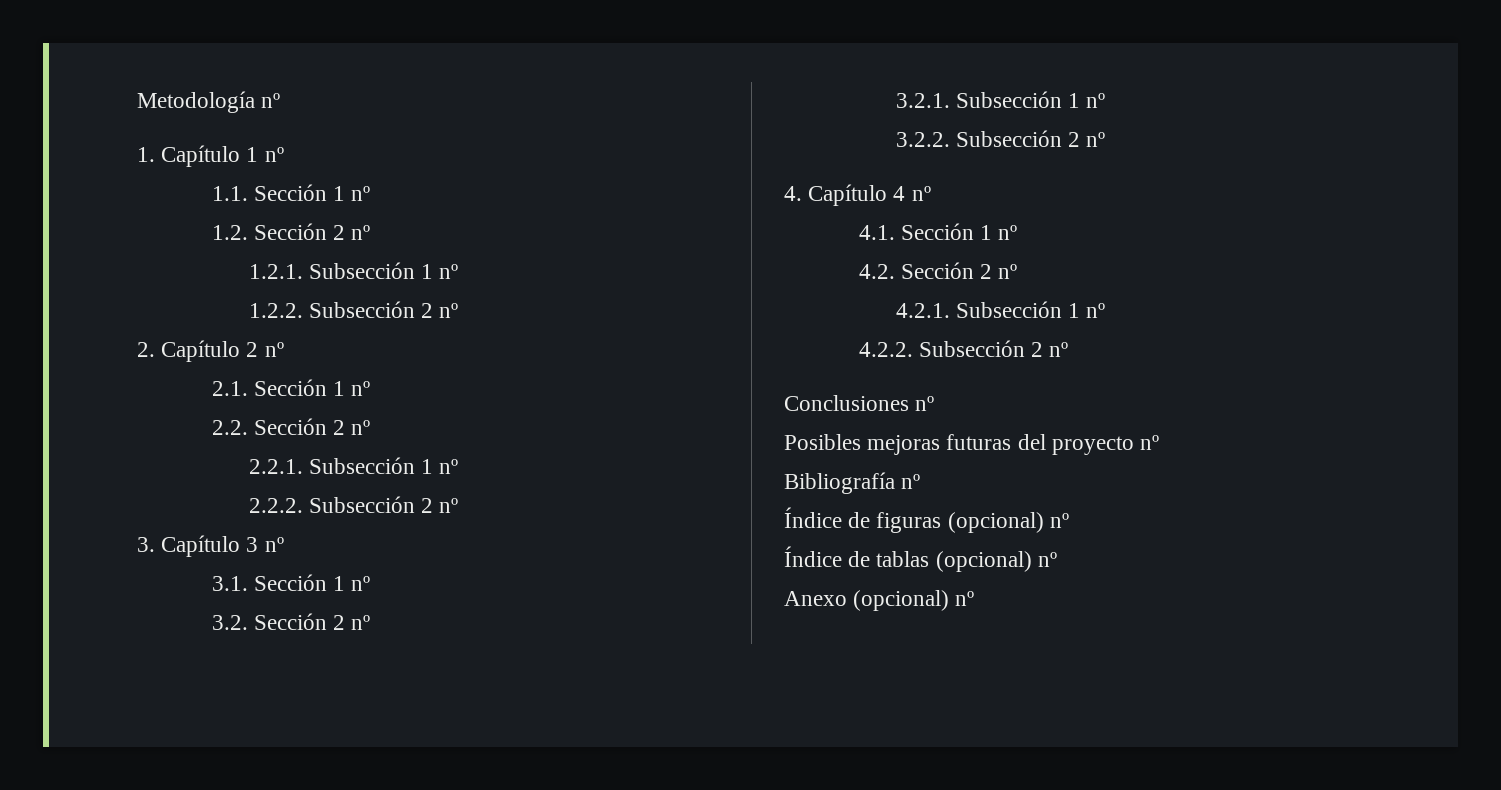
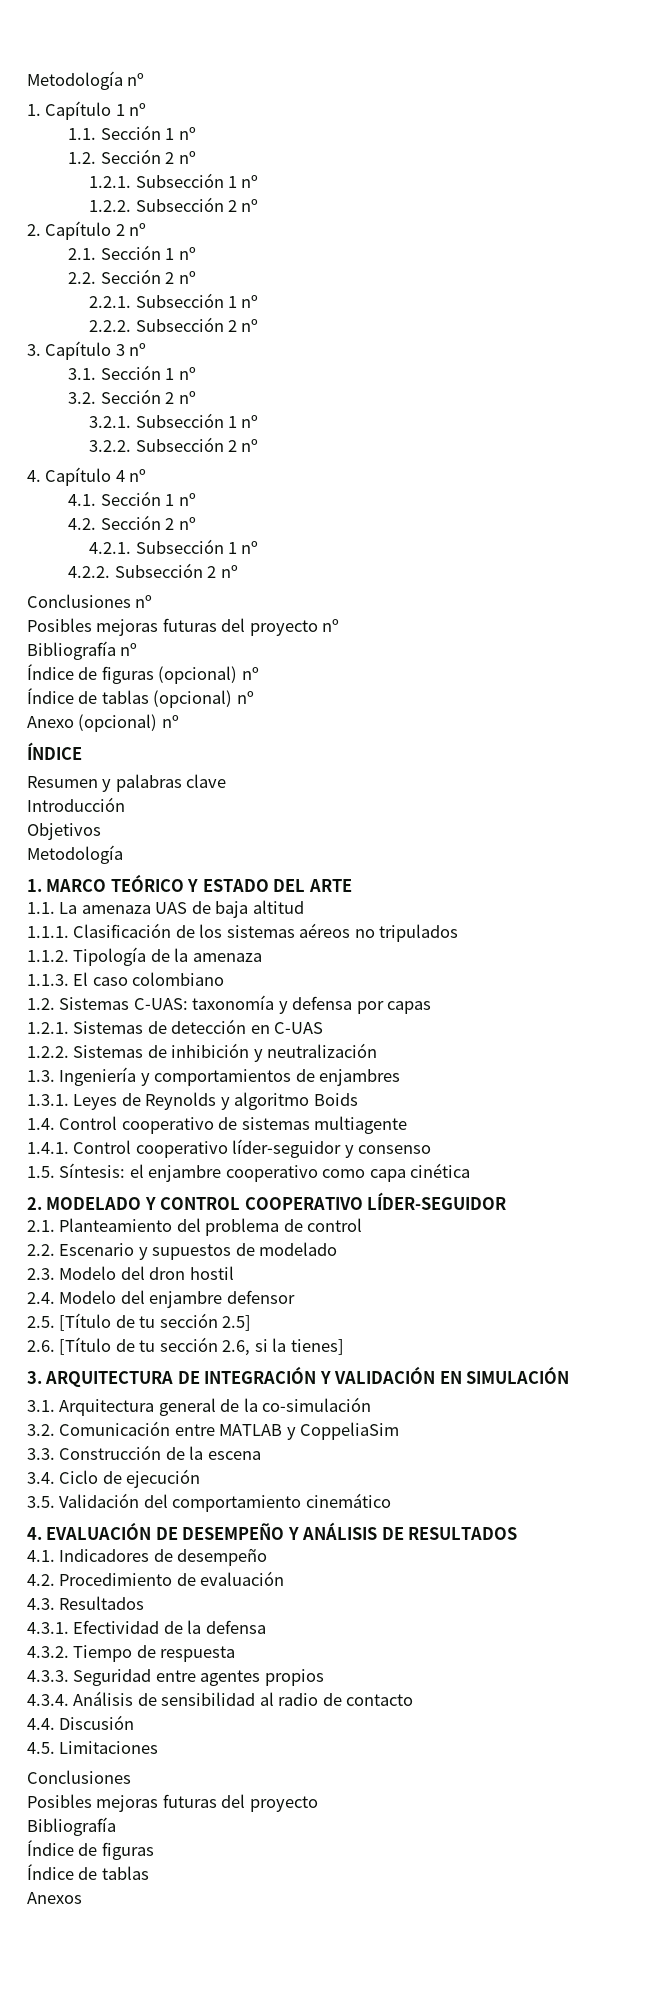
+ ÍNDICE
+ Resumen y palabras clave
+ Introducción
+ Objetivos
+ Metodología
+ 1. MARCO TEÓRICO Y ESTADO DEL ARTE
+ 1.1. La amenaza UAS de baja altitud
+ 1.1.1. Clasificación de los sistemas aéreos no tripulados
+ 1.1.2. Tipología de la amenaza
+ 1.1.3. El caso colombiano
+ 1.2. Sistemas C-UAS: taxonomía y defensa por capas
+ 1.2.1. Sistemas de detección en C-UAS
+ 1.2.2. Sistemas de inhibición y neutralización
+ 1.3. Ingeniería y comportamientos de enjambres
+ 1.3.1. Leyes de Reynolds y algoritmo Boids
+ 1.4. Control cooperativo de sistemas multiagente
+ 1.4.1. Control cooperativo líder-seguidor y consenso
+ 1.5. Síntesis: el enjambre cooperativo como capa cinética
+ 2. MODELADO Y CONTROL COOPERATIVO LÍDER-SEGUIDOR
+ 2.1. Planteamiento del problema de control
+ 2.2. Escenario y supuestos de modelado
+ 2.3. Modelo del dron hostil
+ 2.4. Modelo del enjambre defensor
+ 2.5. [Título de tu sección 2.5]
+ 2.6. [Título de tu sección 2.6, si la tienes]
+ 3. ARQUITECTURA DE INTEGRACIÓN Y VALIDACIÓN EN SIMULACIÓN
+ 3.1. Arquitectura general de la co-simulación
+ 3.2. Comunicación entre MATLAB y CoppeliaSim
+ 3.3. Construcción de la escena
+ 3.4. Ciclo de ejecución
+ 3.5. Validación del comportamiento cinemático
+ 4. EVALUACIÓN DE DESEMPEÑO Y ANÁLISIS DE RESULTADOS
+ 4.1. Indicadores de desempeño
+ 4.2. Procedimiento de evaluación
+ 4.3. Resultados
+ 4.3.1. Efectividad de la defensa
+ 4.3.2. Tiempo de respuesta
+ 4.3.3. Seguridad entre agentes propios
+ 4.3.4. Análisis de sensibilidad al radio de contacto
+ 4.4. Discusión
+ 4.5. Limitaciones
+ Conclusiones
+ Posibles mejoras futuras del proyecto
+ Bibliografía
+ Índice de figuras
+ Índice de tablas
+ Anexos

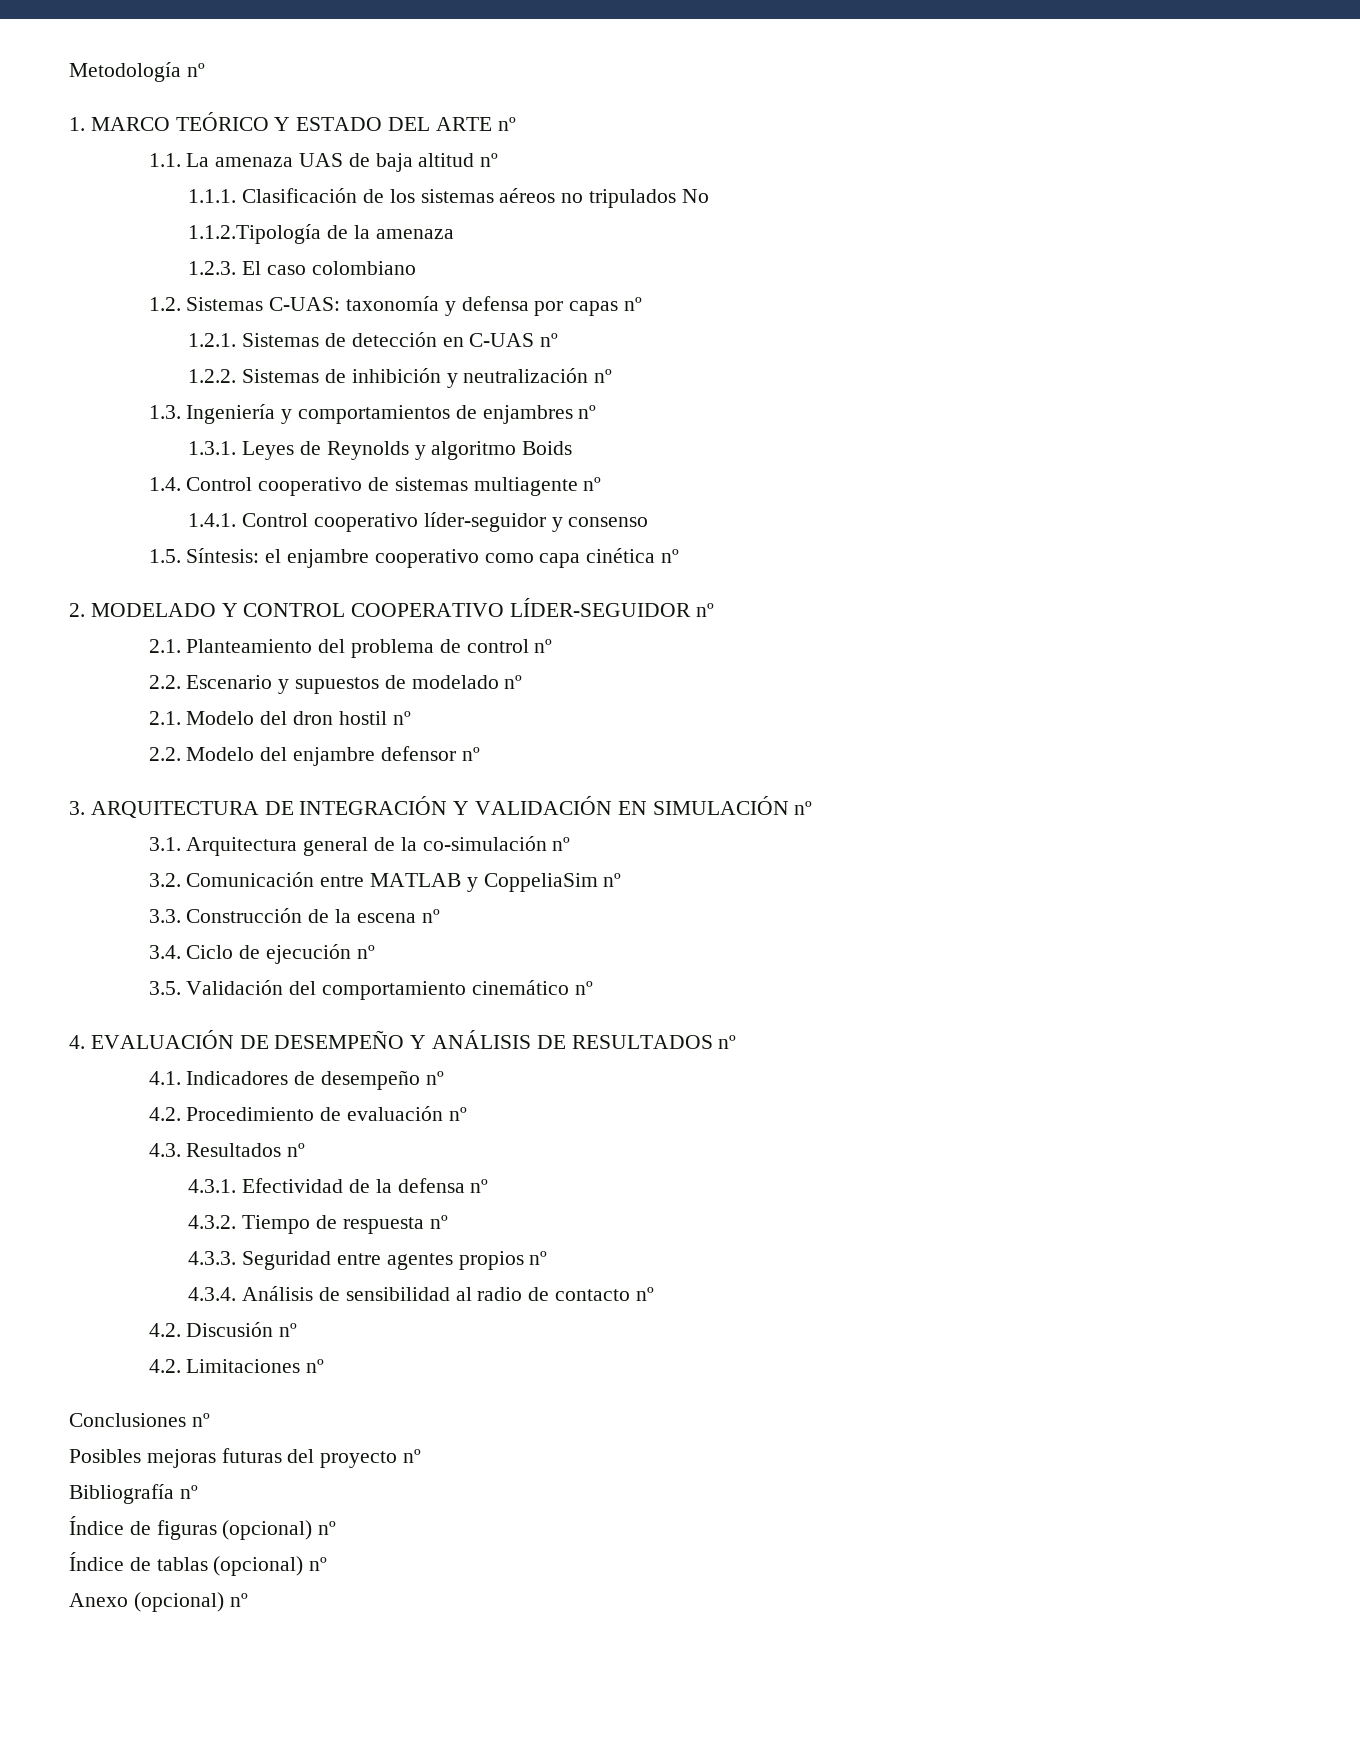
- 1. Capítulo 1 nº
- 1.1. Sección 1 nº
- 1.2. Sección 2 nº
- 1.2.1. Subsección 1 nº
- 1.2.2. Subsección 2 nº
- 2. Capítulo 2 nº
- 2.1. Sección 1 nº
- 2.2. Sección 2 nº
- 2.2.1. Subsección 1 nº
- 2.2.2. Subsección 2 nº
- 3. Capítulo 3 nº
- 3.1. Sección 1 nº
- 3.2. Sección 2 nº
- 3.2.1. Subsección 1 nº
- 3.2.2. Subsección 2 nº
- 4. Capítulo 4 nº
+ 1. MARCO TEÓRICO Y ESTADO DEL ARTE nº
+ 1.1. La amenaza UAS de baja altitud nº
+ 1.1.1. Clasificación de los sistemas aéreos no tripulados No
+ 1.1.2.Tipología de la amenaza
+ 1.2.3. El caso colombiano
+ 1.2. Sistemas C-UAS: taxonomía y defensa por capas nº
+ 1.2.1. Sistemas de detección en C-UAS nº
+ 1.2.2. Sistemas de inhibición y neutralización nº
+ 1.3. Ingeniería y comportamientos de enjambres nº
+ 1.3.1. Leyes de Reynolds y algoritmo Boids
+ 1.4. Control cooperativo de sistemas multiagente nº
+ 1.4.1. Control cooperativo líder-seguidor y consenso
+ 1.5. Síntesis: el enjambre cooperativo como capa cinética nº
+ 2. MODELADO Y CONTROL COOPERATIVO LÍDER-SEGUIDOR nº
+ 2.1. Planteamiento del problema de control nº
+ 2.2. Escenario y supuestos de modelado nº
+ 2.1. Modelo del dron hostil nº
+ 2.2. Modelo del enjambre defensor nº
+ 3. ARQUITECTURA DE INTEGRACIÓN Y VALIDACIÓN EN SIMULACIÓN nº
+ 3.1. Arquitectura general de la co-simulación nº
+ 3.2. Comunicación entre MATLAB y CoppeliaSim nº
+ 3.3. Construcción de la escena nº
+ 3.4. Ciclo de ejecución nº
+ 3.5. Validación del comportamiento cinemático nº
+ 4. EVALUACIÓN DE DESEMPEÑO Y ANÁLISIS DE RESULTADOS nº
- 4.1. Sección 1 nº
- 4.2. Sección 2 nº
- 4.2.1. Subsección 1 nº
- 4.2.2. Subsección 2 nº
+ 4.1. Indicadores de desempeño nº
+ 4.2. Procedimiento de evaluación nº
+ 4.3. Resultados nº
+ 4.3.1. Efectividad de la defensa nº
+ 4.3.2. Tiempo de respuesta nº
+ 4.3.3. Seguridad entre agentes propios nº
+ 4.3.4. Análisis de sensibilidad al radio de contacto nº
+ 4.2. Discusión nº
+ 4.2. Limitaciones nº
- ÍNDICE
- Resumen y palabras clave
- Introducción
- Objetivos
- Metodología
- 1. MARCO TEÓRICO Y ESTADO DEL ARTE
- 1.1. La amenaza UAS de baja altitud
- 1.1.1. Clasificación de los sistemas aéreos no tripulados
- 1.1.2. Tipología de la amenaza
- 1.1.3. El caso colombiano
- 1.2. Sistemas C-UAS: taxonomía y defensa por capas
- 1.2.1. Sistemas de detección en C-UAS
- 1.2.2. Sistemas de inhibición y neutralización
- 1.3. Ingeniería y comportamientos de enjambres
- 1.3.1. Leyes de Reynolds y algoritmo Boids
- 1.4. Control cooperativo de sistemas multiagente
- 1.4.1. Control cooperativo líder-seguidor y consenso
- 1.5. Síntesis: el enjambre cooperativo como capa cinética
- 2. MODELADO Y CONTROL COOPERATIVO LÍDER-SEGUIDOR
- 2.1. Planteamiento del problema de control
- 2.2. Escenario y supuestos de modelado
- 2.3. Modelo del dron hostil
- 2.4. Modelo del enjambre defensor
- 2.5. [Título de tu sección 2.5]
- 2.6. [Título de tu sección 2.6, si la tienes]
- 3. ARQUITECTURA DE INTEGRACIÓN Y VALIDACIÓN EN SIMULACIÓN
- 3.1. Arquitectura general de la co-simulación
- 3.2. Comunicación entre MATLAB y CoppeliaSim
- 3.3. Construcción de la escena
- 3.4. Ciclo de ejecución
- 3.5. Validación del comportamiento cinemático
- 4. EVALUACIÓN DE DESEMPEÑO Y ANÁLISIS DE RESULTADOS
- 4.1. Indicadores de desempeño
- 4.2. Procedimiento de evaluación
- 4.3. Resultados
- 4.3.1. Efectividad de la defensa
- 4.3.2. Tiempo de respuesta
- 4.3.3. Seguridad entre agentes propios
- 4.3.4. Análisis de sensibilidad al radio de contacto
- 4.4. Discusión
- 4.5. Limitaciones
- Conclusiones
- Posibles mejoras futuras del proyecto
- Bibliografía
- Índice de figuras
- Índice de tablas
- Anexos

